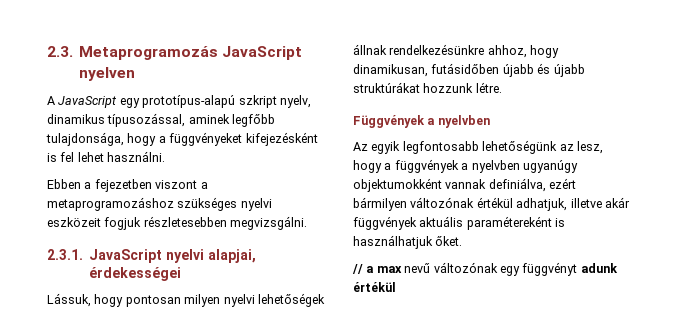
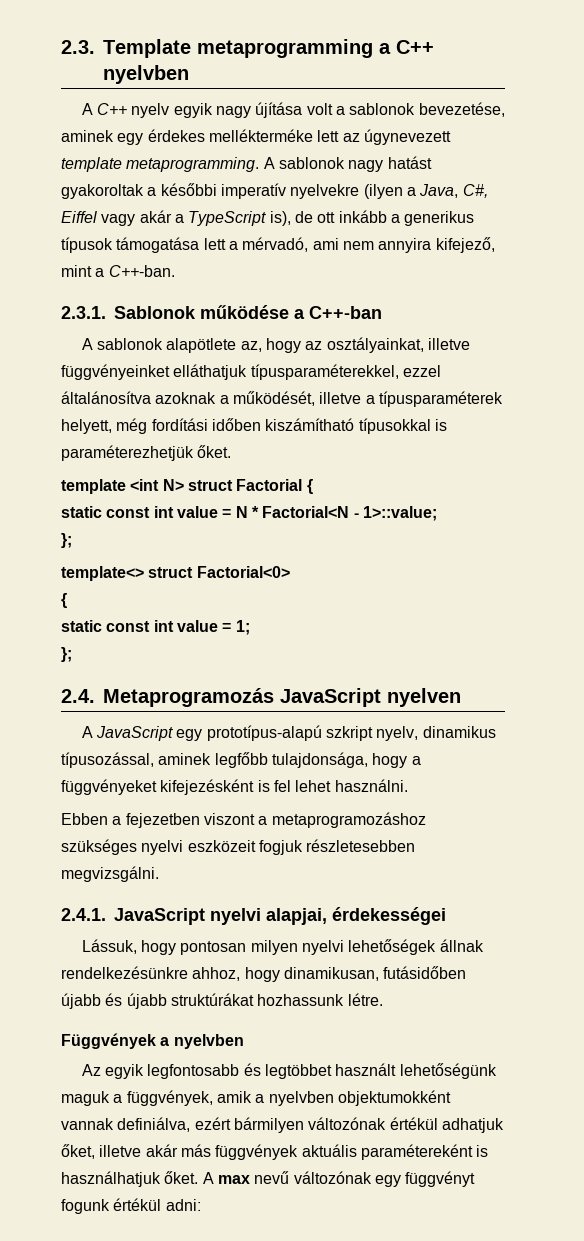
- 2.3. Metaprogramozás JavaScript nyelven
+ 2.3. Template metaprogramming a C++ nyelvben
+ A C++ nyelv egyik nagy újítása volt a sablonok bevezetése, aminek egy érdekes mellékterméke lett az úgynevezett template metaprogramming. A sablonok nagy hatást gyakoroltak a későbbi imperatív nyelvekre (ilyen a Java, C#, Eiffel vagy akár a TypeScript is), de ott inkább a generikus típusok támogatása lett a mérvadó, ami nem annyira kifejező, mint a C++-ban.
+ 2.3.1. Sablonok működése a C++-ban
+ A sablonok alapötlete az, hogy az osztályainkat, illetve függvényeinket elláthatjuk típusparaméterekkel, ezzel általánosítva azoknak a működését, illetve a típusparaméterek helyett, még fordítási időben kiszámítható típusokkal is paraméterezhetjük őket.
+ template <int N> struct Factorial {
+ static const int value = N * Factorial<N - 1>::value;
+ };
+ template<> struct Factorial<0>
+ {
+ static const int value = 1;
+ };
+ 2.4. Metaprogramozás JavaScript nyelven
- 2.3.1. JavaScript nyelvi alapjai, érdekességei
+ 2.4.1. JavaScript nyelvi alapjai, érdekességei
- Lássuk, hogy pontosan milyen nyelvi lehetőségek állnak rendelkezésünkre ahhoz, hogy dinamikusan, futásidőben újabb és újabb struktúrákat hozzunk létre.
+ Lássuk, hogy pontosan milyen nyelvi lehetőségek állnak rendelkezésünkre ahhoz, hogy dinamikusan, futásidőben újabb és újabb struktúrákat hozhassunk létre.
- Az egyik legfontosabb lehetőségünk az lesz, hogy a függvények a nyelvben ugyanúgy objektumokként vannak definiálva, ezért bármilyen változónak értékül adhatjuk, illetve akár függvények aktuális paramétereként is használhatjuk őket.
- // a max nevű változónak egy függvényt adunk értékül
+ Az egyik legfontosabb és legtöbbet használt lehetőségünk maguk a függvények, amik a nyelvben objektumokként vannak definiálva, ezért bármilyen változónak értékül adhatjuk őket, illetve akár más függvények aktuális paramétereként is használhatjuk őket. A max nevű változónak egy függvényt fogunk értékül adni:

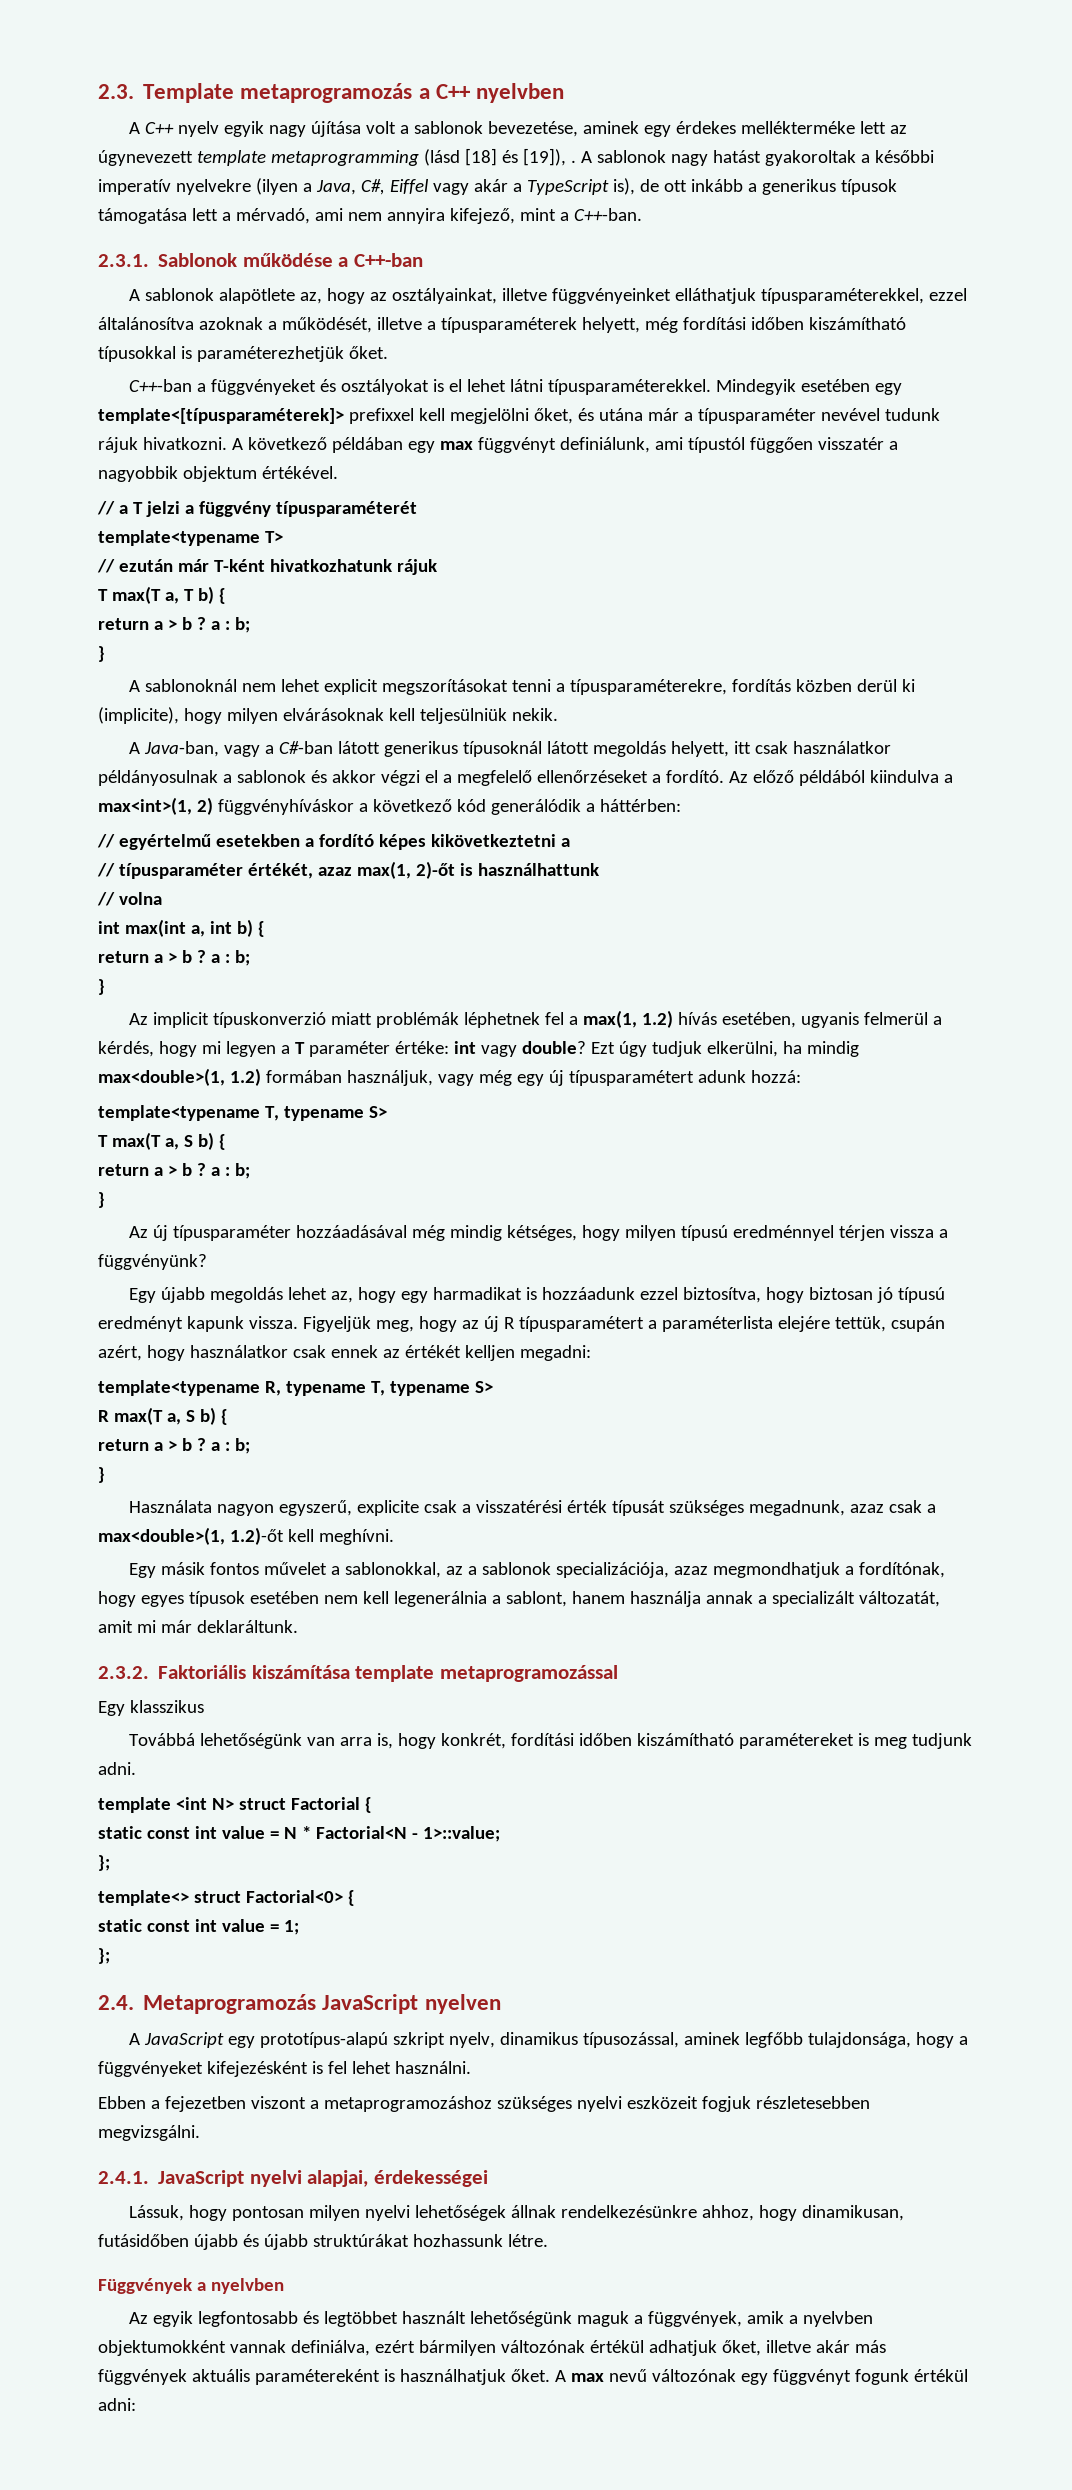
- 2.3. Template metaprogramming a C++ nyelvben
+ 2.3. Template metaprogramozás a C++ nyelvben
- A C++ nyelv egyik nagy újítása volt a sablonok bevezetése, aminek egy érdekes mellékterméke lett az úgynevezett template metaprogramming.
+ A C++ nyelv egyik nagy újítása volt a sablonok bevezetése, aminek egy érdekes mellékterméke lett az úgynevezett template metaprogramming (lásd [18] és [19]), .
+ C++-ban a függvényeket és osztályokat is el lehet látni típusparaméterekkel. Mindegyik esetében egy template<[típusparaméterek]> prefixxel kell megjelölni őket, és utána már a típusparaméter nevével tudunk rájuk hivatkozni. A következő példában egy max függvényt definiálunk, ami típustól függően visszatér a nagyobbik objektum értékével.
+ // a T jelzi a függvény típusparaméterét
+ template<typename T>
+ // ezután már T-ként hivatkozhatunk rájuk
+ T max(T a, T b) {
+ return a > b ? a : b;
+ }
+ A sablonoknál nem lehet explicit megszorításokat tenni a típusparaméterekre, fordítás közben derül ki (implicite), hogy milyen elvárásoknak kell teljesülniük nekik.
+ A Java-ban, vagy a C#-ban látott generikus típusoknál látott megoldás helyett, itt csak használatkor példányosulnak a sablonok és akkor végzi el a megfelelő ellenőrzéseket a fordító. Az előző példából kiindulva a max<int>(1, 2) függvényhíváskor a következő kód generálódik a háttérben:
+ // egyértelmű esetekben a fordító képes kikövetkeztetni a
+ // típusparaméter értékét, azaz max(1, 2)-őt is használhattunk
+ // volna
+ int max(int a, int b) {
+ return a > b ? a : b;
+ }
+ Az implicit típuskonverzió miatt problémák léphetnek fel a max(1, 1.2) hívás esetében, ugyanis felmerül a kérdés, hogy mi legyen a T paraméter értéke: int vagy double? Ezt úgy tudjuk elkerülni, ha mindig max<double>(1, 1.2) formában használjuk, vagy még egy új típusparamétert adunk hozzá:
+ template<typename T, typename S>
+ T max(T a, S b) {
+ return a > b ? a : b;
+ }
+ Az új típusparaméter hozzáadásával még mindig kétséges, hogy milyen típusú eredménnyel térjen vissza a függvényünk?
+ Egy újabb megoldás lehet az, hogy egy harmadikat is hozzáadunk ezzel biztosítva, hogy biztosan jó típusú eredményt kapunk vissza. Figyeljük meg, hogy az új R típusparamétert a paraméterlista elejére tettük, csupán azért, hogy használatkor csak ennek az értékét kelljen megadni:
+ template<typename R, typename T, typename S>
+ R max(T a, S b) {
+ return a > b ? a : b;
+ }
+ Használata nagyon egyszerű, explicite csak a visszatérési érték típusát szükséges megadnunk, azaz csak a max<double>(1, 1.2)-őt kell meghívni.
+ Egy másik fontos művelet a sablonokkal, az a sablonok specializációja, azaz megmondhatjuk a fordítónak, hogy egyes típusok esetében nem kell legenerálnia a sablont, hanem használja annak a specializált változatát, amit mi már deklaráltunk.
+ 2.3.2. Faktoriális kiszámítása template metaprogramozással
+ Egy klasszikus
+ Továbbá lehetőségünk van arra is, hogy konkrét, fordítási időben kiszámítható paramétereket is meg tudjunk adni.
- template<> struct Factorial<0>
- {
+ template<> struct Factorial<0> {

